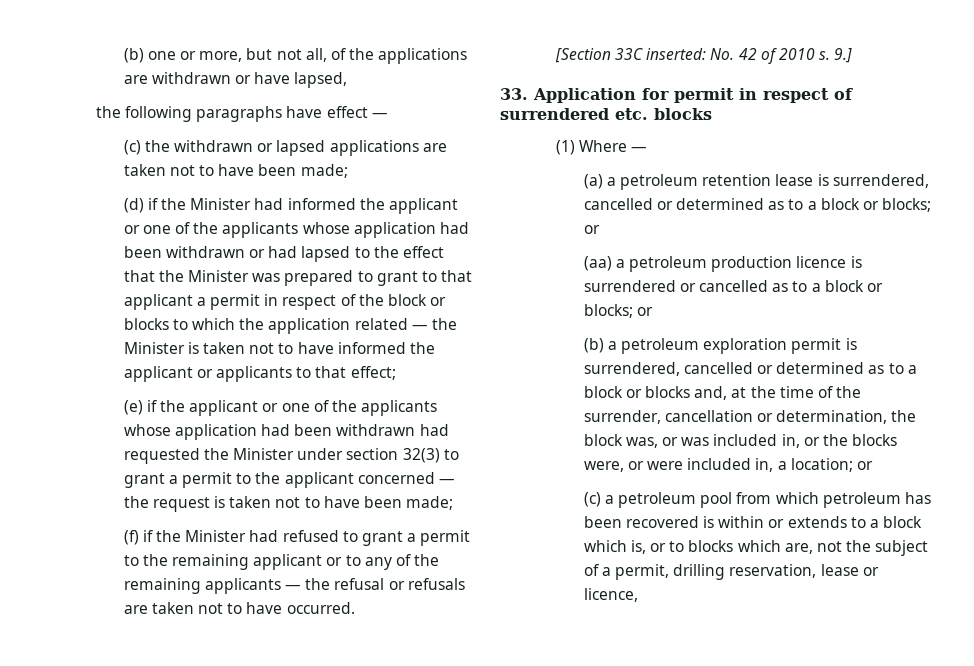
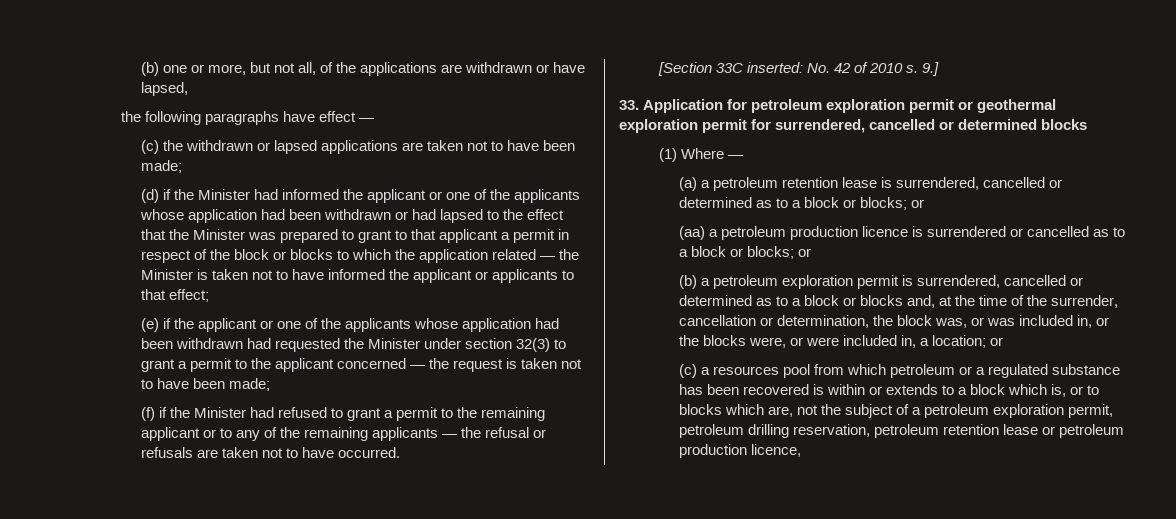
- 33. Application for permit in respect of surrendered etc. blocks
+ 33. Application for petroleum exploration permit or geothermal exploration permit for surrendered, cancelled or determined blocks
- (c) a petroleum pool from which petroleum has been recovered is within or extends to a block which is, or to blocks which are, not the subject of a permit, drilling reservation, lease or licence,
+ (c) a resources pool from which petroleum or a regulated substance has been recovered is within or extends to a block which is, or to blocks which are, not the subject of a petroleum exploration permit, petroleum drilling reservation, petroleum retention lease or petroleum production licence,

